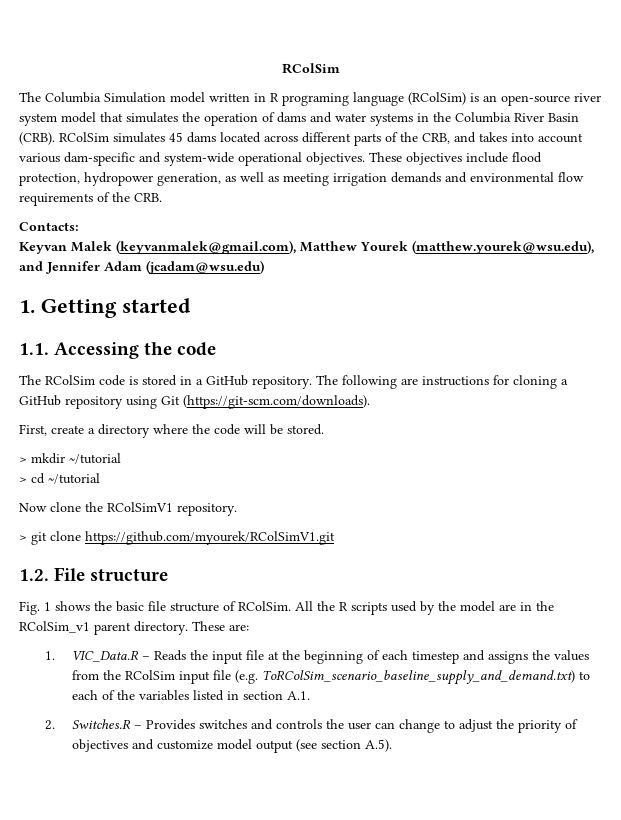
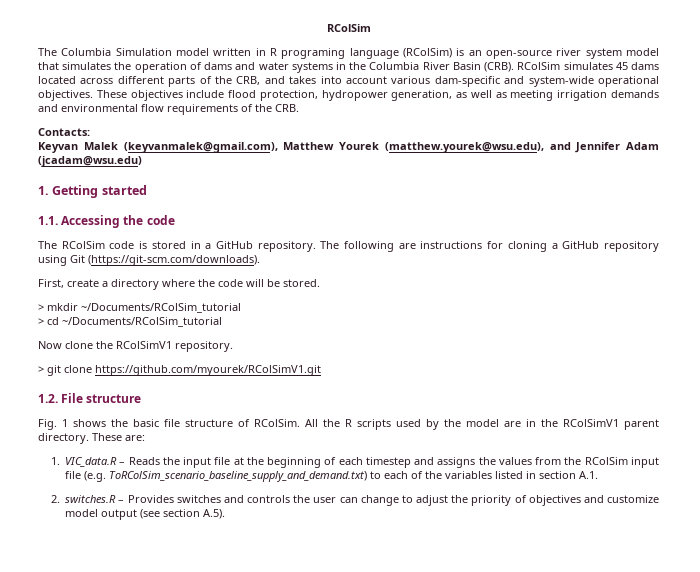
- > mkdir ~/tutorial
+ > mkdir ~/Documents/RColSim_tutorial
- > cd ~/tutorial
+ > cd ~/Documents/RColSim_tutorial
- All the R scripts used by the model are in the RColSim_v1 parent directory.
+ All the R scripts used by the model are in the RColSimV1 parent directory.
- 1. VIC_Data.R – Reads the input file at the beginning of each timestep and assigns the values from the RColSim input file (e.g. ToRColSim_scenario_baseline_supply_and_demand.txt) to each of the variables listed in section A.1.
+ 1. VIC_data.R – Reads the input file at the beginning of each timestep and assigns the values from the RColSim input file (e.g. ToRColSim_scenario_baseline_supply_and_demand.txt) to each of the variables listed in section A.1.
- 2. Switches.R – Provides switches and controls the user can change to adjust the priority of objectives and customize model output (see section A.5).
+ 2. switches.R – Provides switches and controls the user can change to adjust the priority of objectives and customize model output (see section A.5).

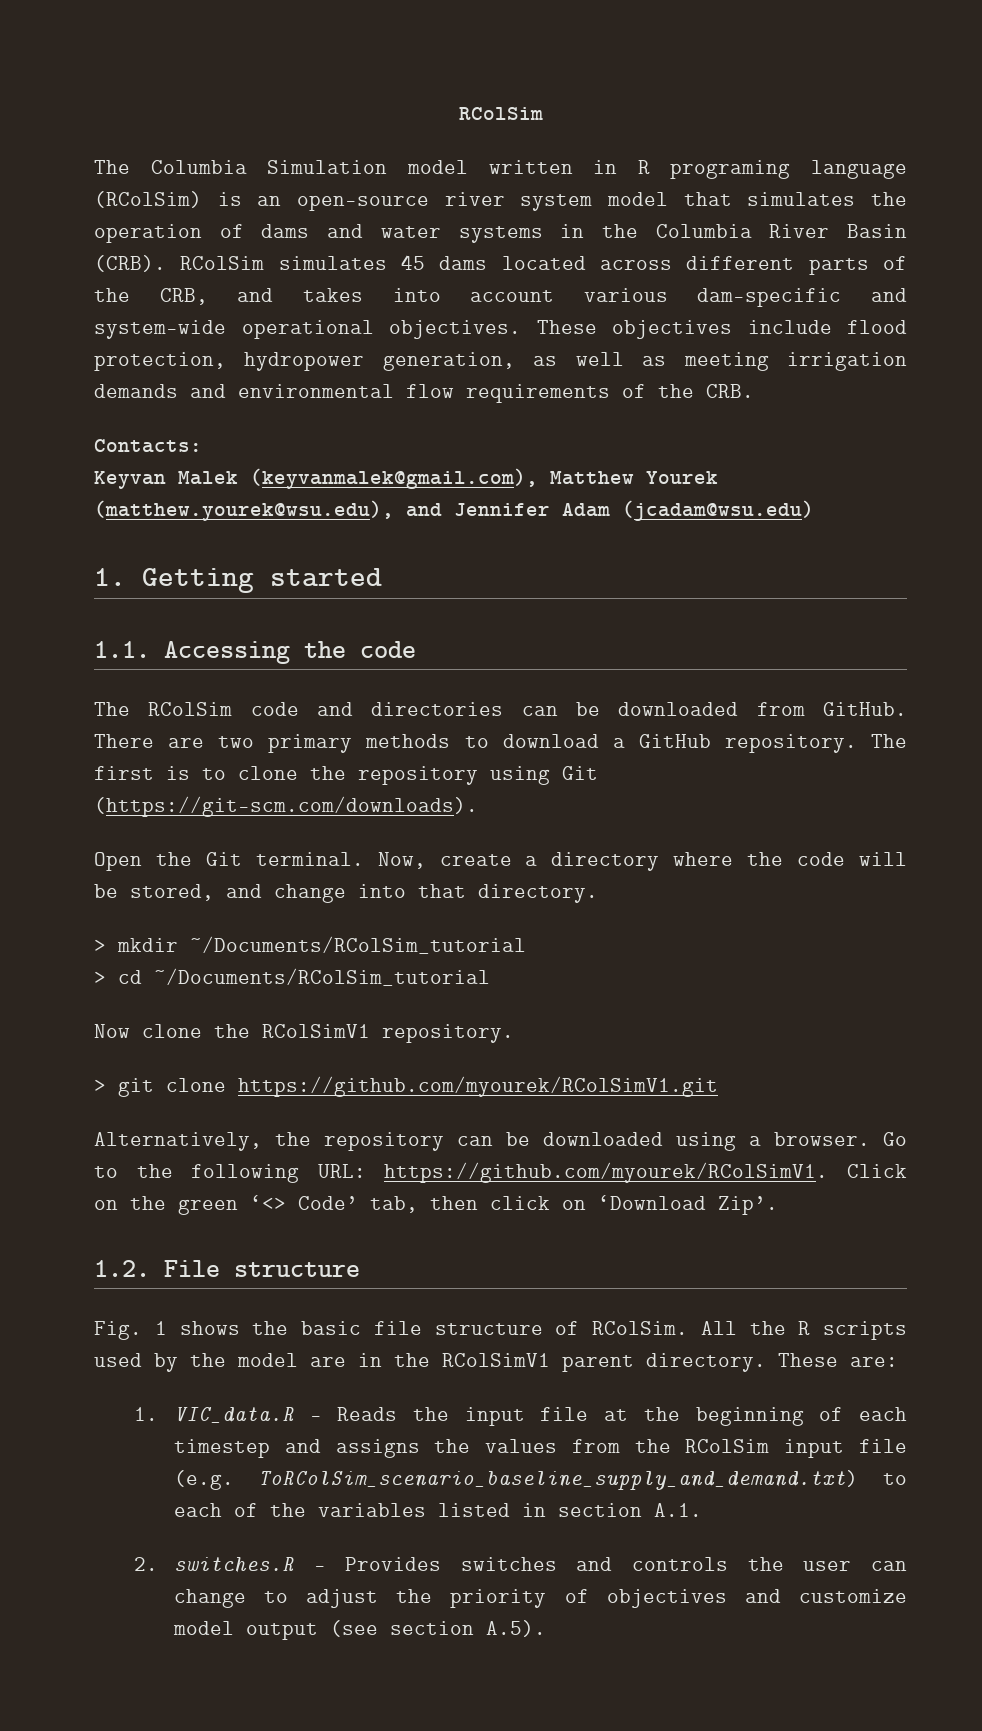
- The RColSim code is stored in a GitHub repository. The following are instructions for cloning a GitHub repository using Git (https://git-scm.com/downloads).
+ The RColSim code and directories can be downloaded from GitHub. There are two primary methods to download a GitHub repository. The first is to clone the repository using Git (https://git-scm.com/downloads).
- First, create a directory where the code will be stored.
+ Open the Git terminal. Now, create a directory where the code will be stored, and change into that directory.
+ Alternatively, the repository can be downloaded using a browser. Go to the following URL: https://github.com/myourek/RColSimV1. Click on the green ‘<> Code’ tab, then click on ‘Download Zip’.

